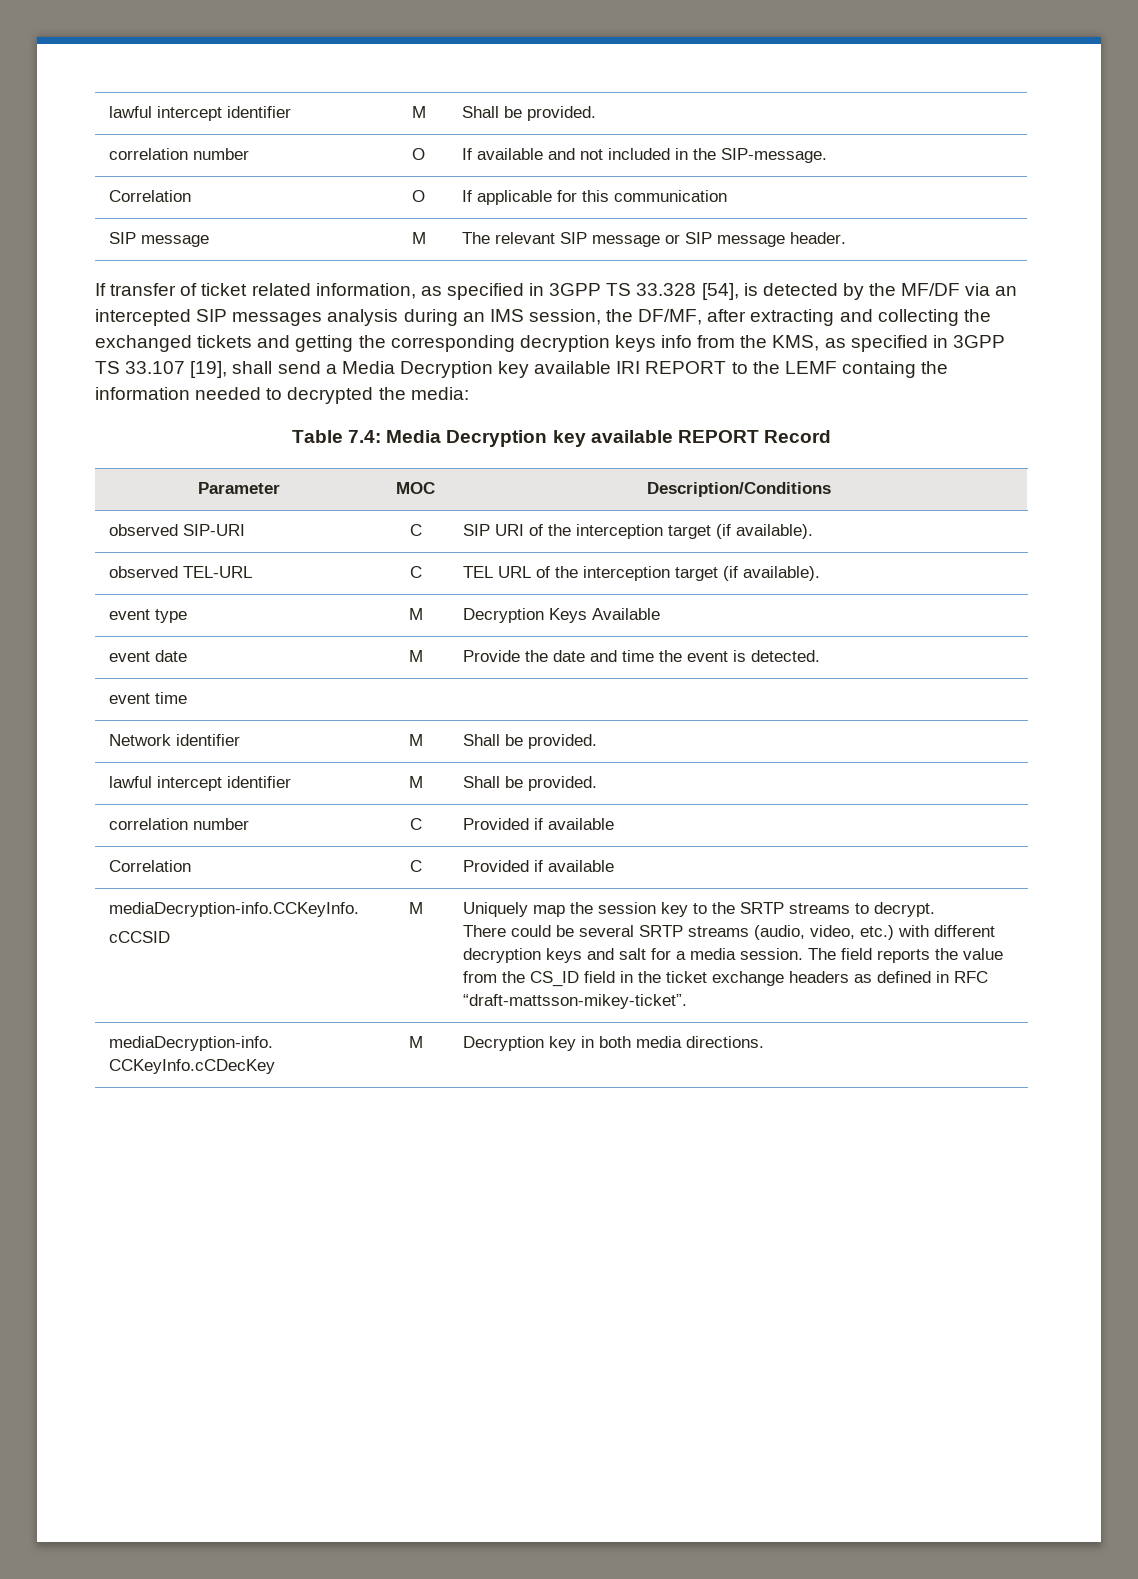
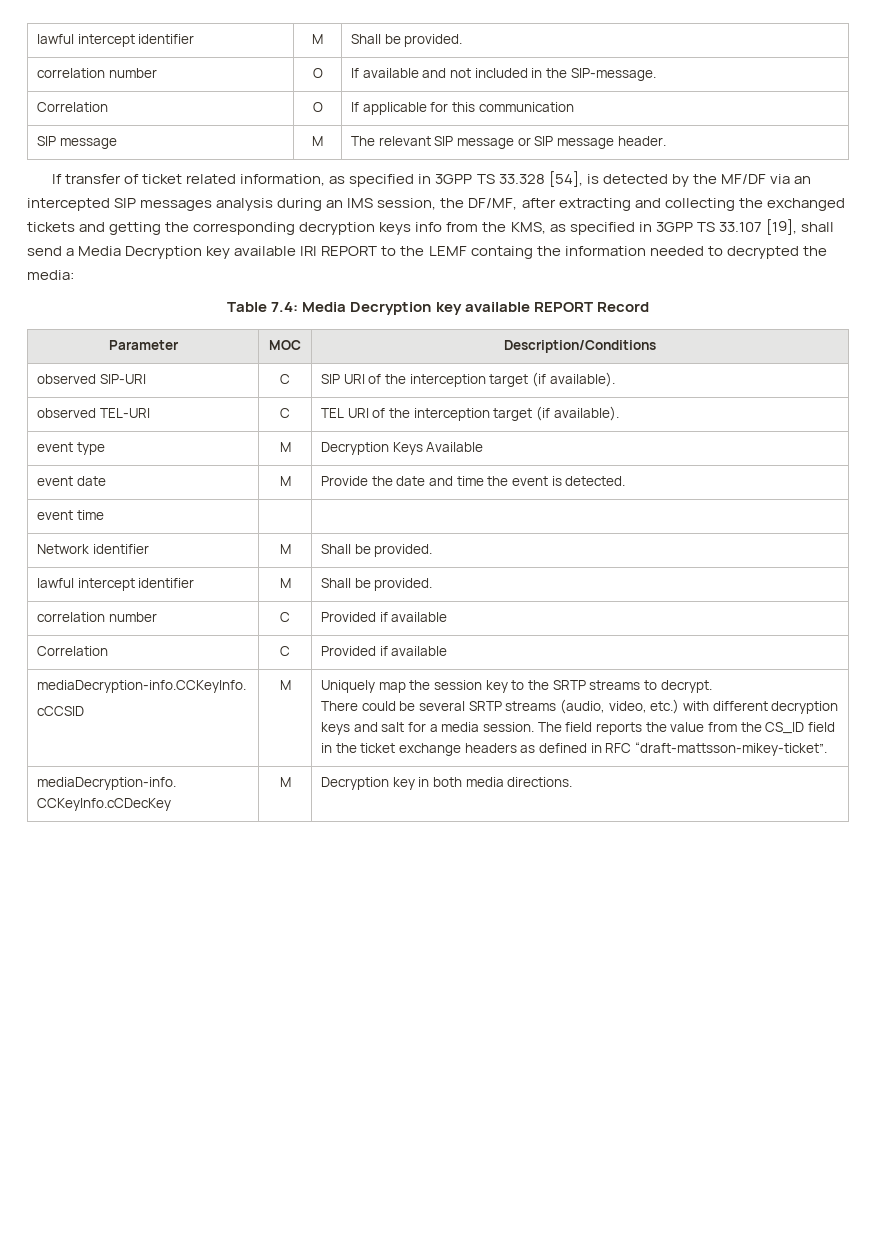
- observed TEL-URL | C | TEL URL of the interception target (if available).
+ observed TEL-URI | C | TEL URI of the interception target (if available).

